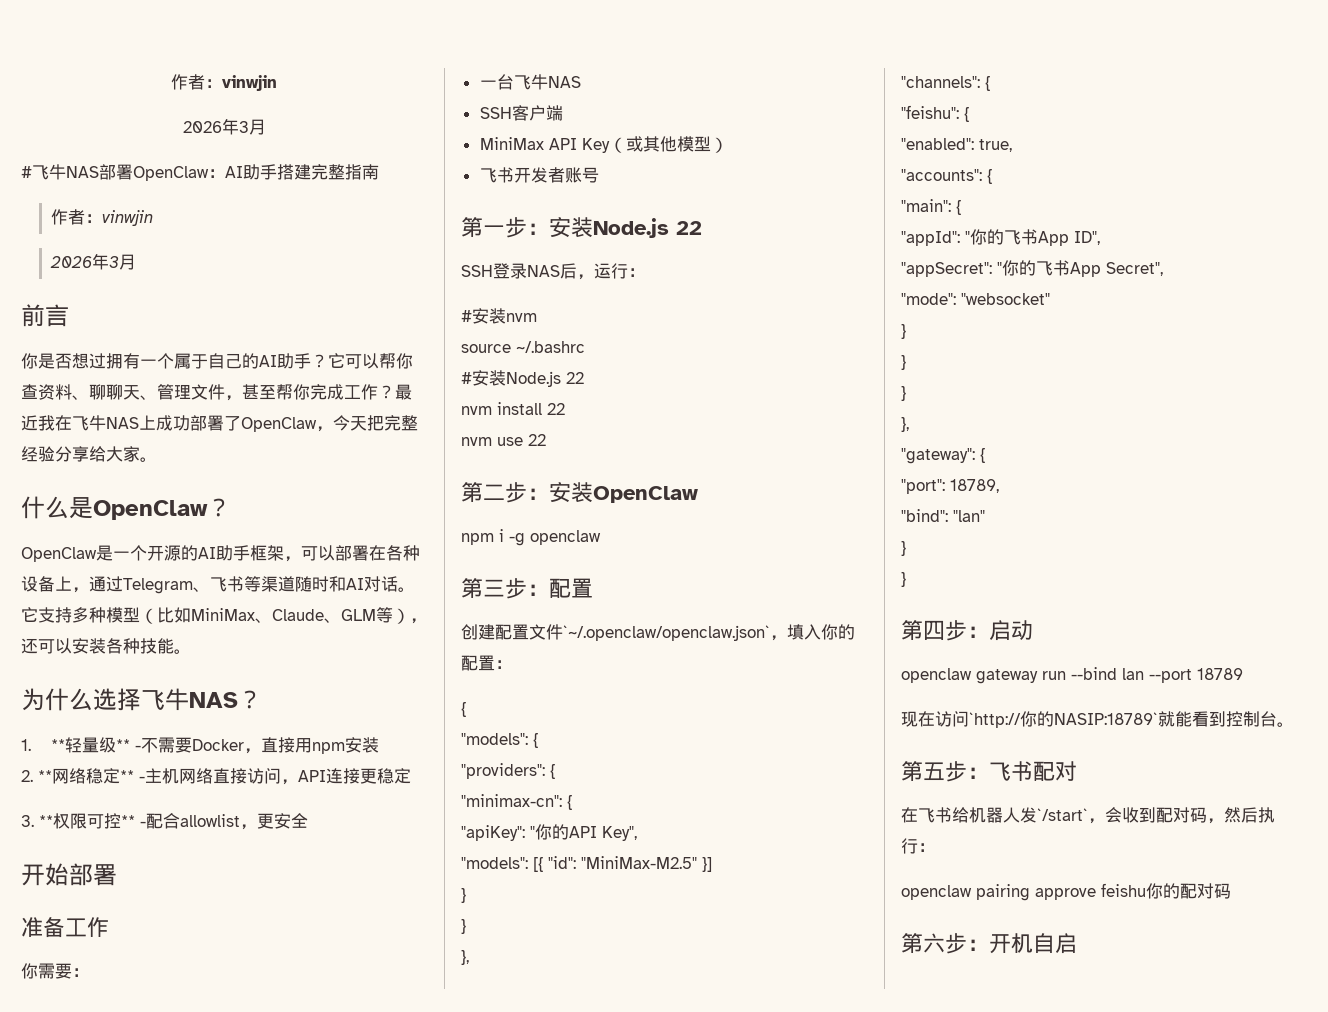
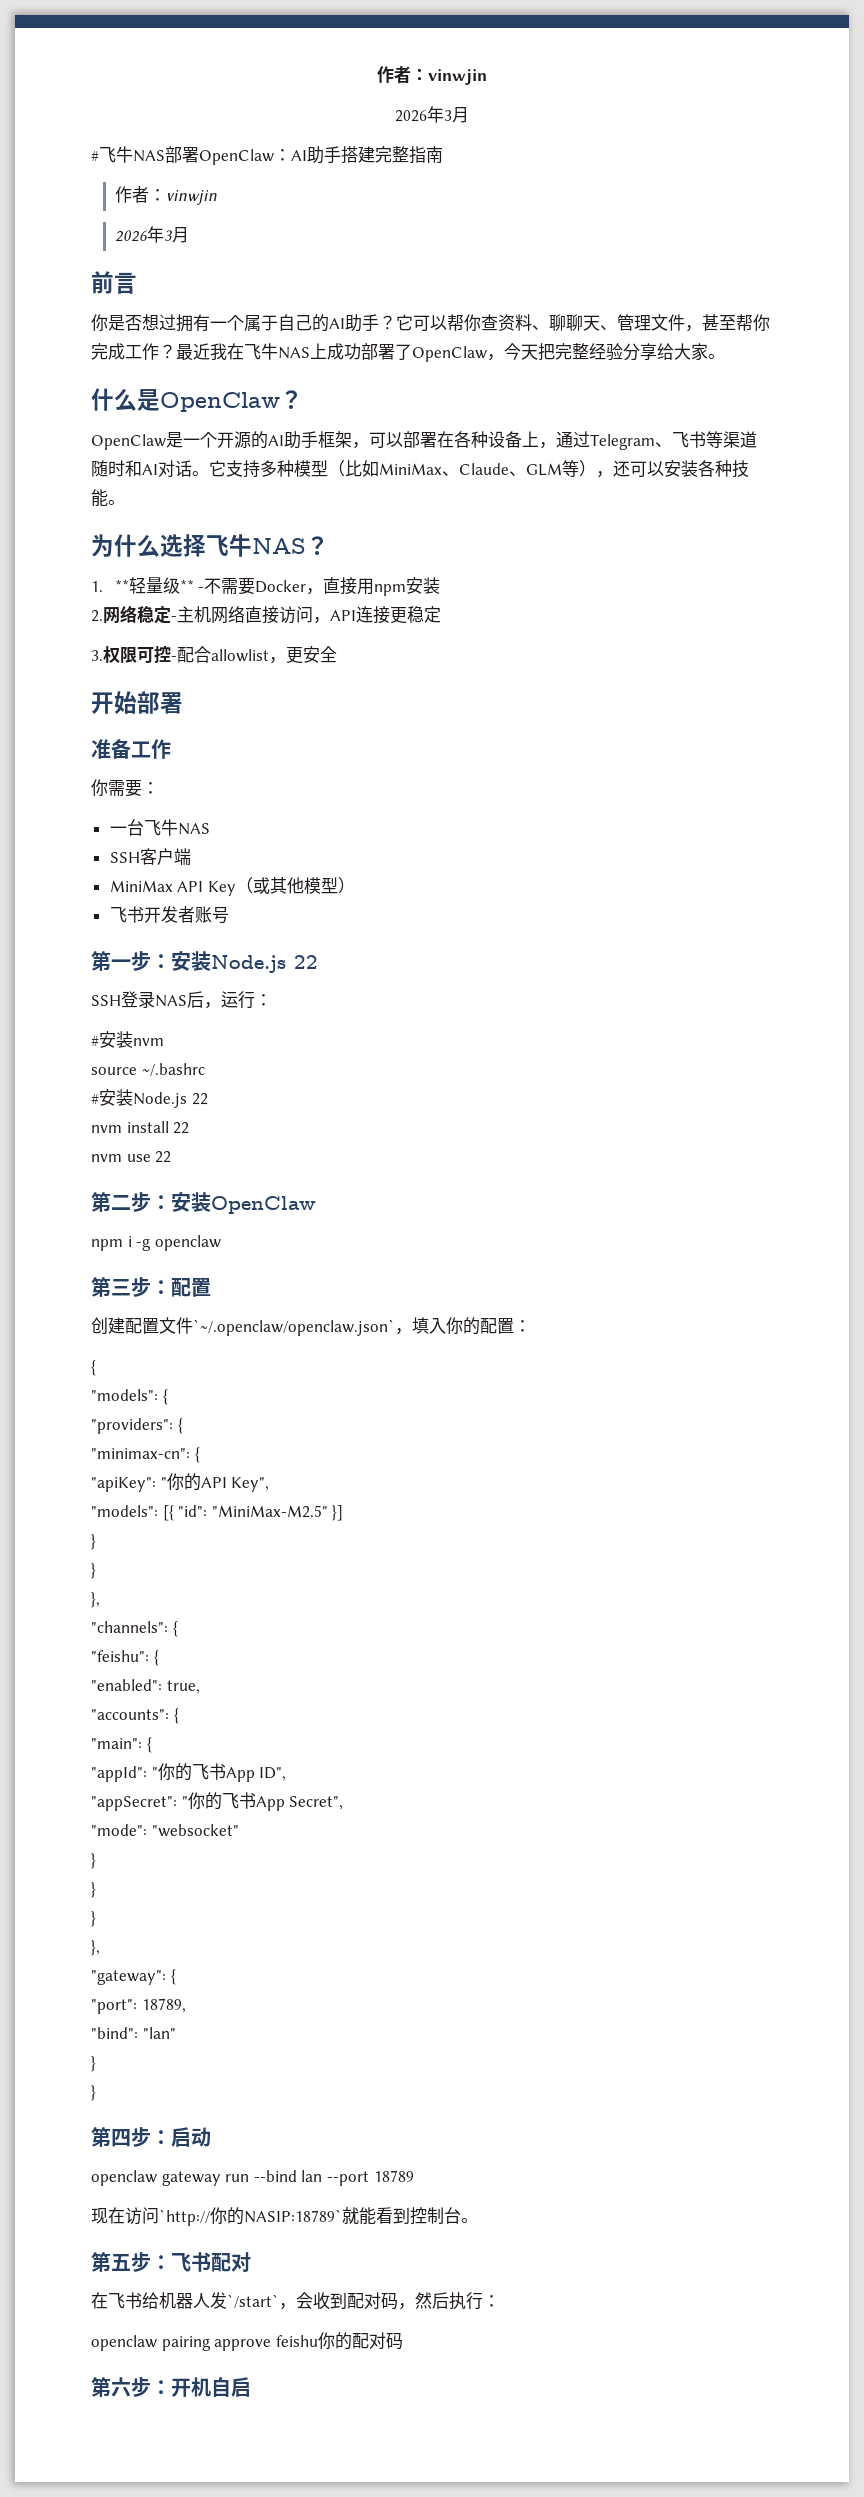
- 2. **网络稳定** -主机网络直接访问，API连接更稳定
+ 2.网络稳定-主机网络直接访问，API连接更稳定
- 3. **权限可控** -配合allowlist，更安全
+ 3.权限可控-配合allowlist，更安全

